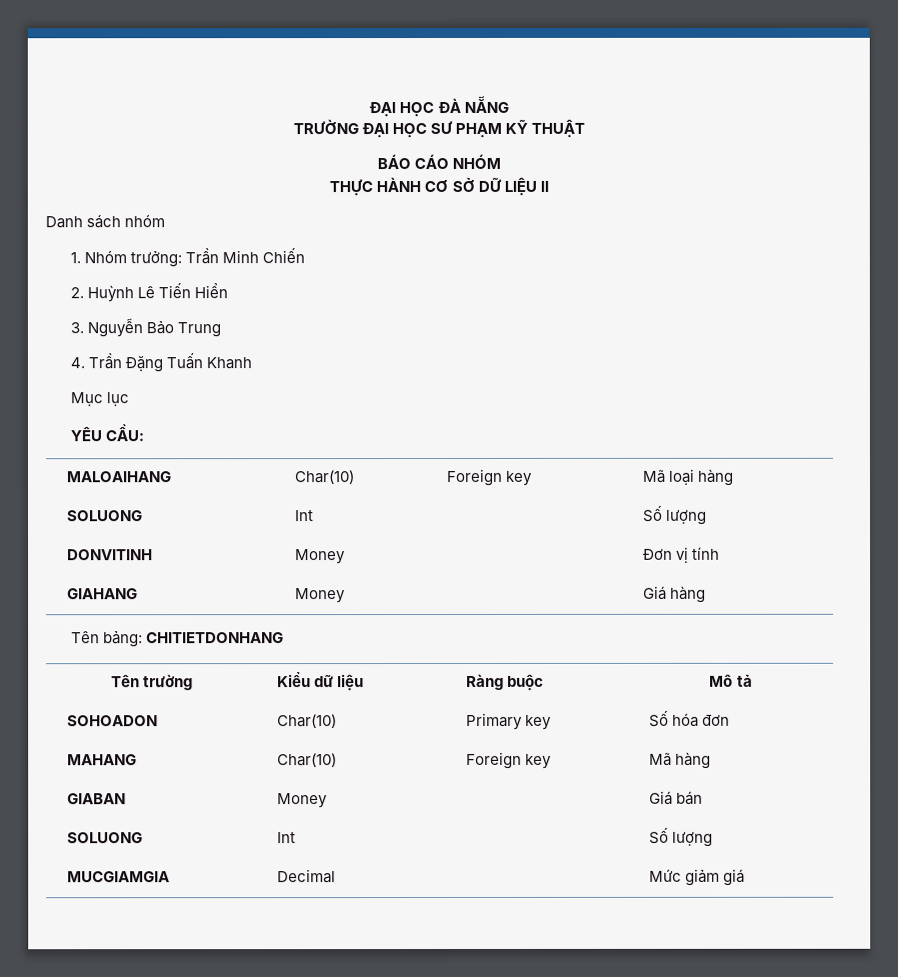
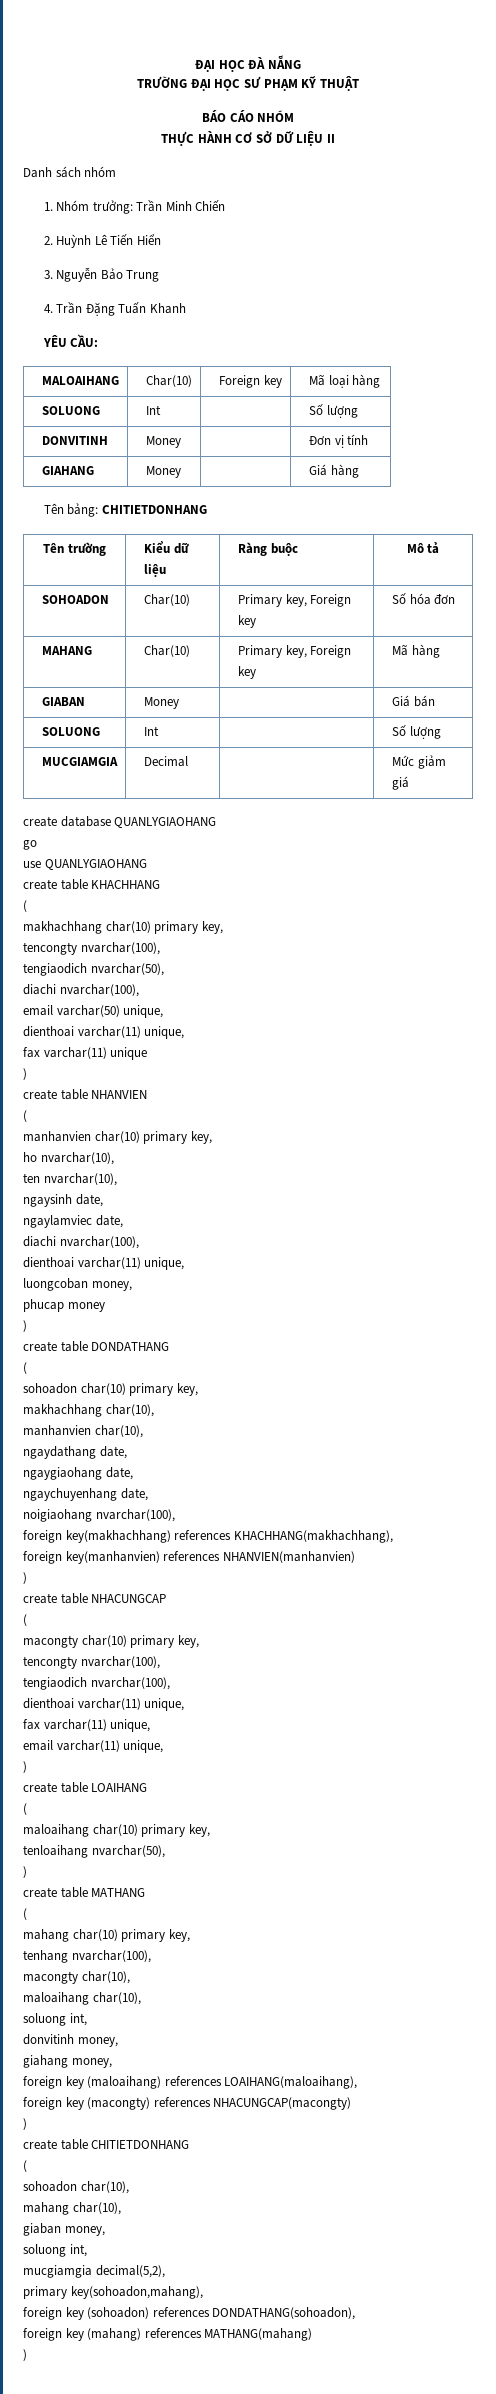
- Mục lục
- SOHOADON | Char(10) | Primary key | Số hóa đơn
+ SOHOADON | Char(10) | Primary key, Foreign key | Số hóa đơn
- MAHANG | Char(10) | Foreign key | Mã hàng
+ MAHANG | Char(10) | Primary key, Foreign key | Mã hàng
+ create database QUANLYGIAOHANG
+ go
+ use QUANLYGIAOHANG
+ create table KHACHHANG
+ (
+ makhachhang char(10) primary key,
+ tencongty nvarchar(100),
+ tengiaodich nvarchar(50),
+ diachi nvarchar(100),
+ email varchar(50) unique,
+ dienthoai varchar(11) unique,
+ fax varchar(11) unique
+ )
+ create table NHANVIEN
+ (
+ manhanvien char(10) primary key,
+ ho nvarchar(10),
+ ten nvarchar(10),
+ ngaysinh date,
+ ngaylamviec date,
+ diachi nvarchar(100),
+ dienthoai varchar(11) unique,
+ luongcoban money,
+ phucap money
+ )
+ create table DONDATHANG
+ (
+ sohoadon char(10) primary key,
+ makhachhang char(10),
+ manhanvien char(10),
+ ngaydathang date,
+ ngaygiaohang date,
+ ngaychuyenhang date,
+ noigiaohang nvarchar(100),
+ foreign key(makhachhang) references KHACHHANG(makhachhang),
+ foreign key(manhanvien) references NHANVIEN(manhanvien)
+ )
+ create table NHACUNGCAP
+ (
+ macongty char(10) primary key,
+ tencongty nvarchar(100),
+ tengiaodich nvarchar(100),
+ dienthoai varchar(11) unique,
+ fax varchar(11) unique,
+ email varchar(11) unique,
+ )
+ create table LOAIHANG
+ (
+ maloaihang char(10) primary key,
+ tenloaihang nvarchar(50),
+ )
+ create table MATHANG
+ (
+ mahang char(10) primary key,
+ tenhang nvarchar(100),
+ macongty char(10),
+ maloaihang char(10),
+ soluong int,
+ donvitinh money,
+ giahang money,
+ foreign key (maloaihang) references LOAIHANG(maloaihang),
+ foreign key (macongty) references NHACUNGCAP(macongty)
+ )
+ create table CHITIETDONHANG
+ (
+ sohoadon char(10),
+ mahang char(10),
+ giaban money,
+ soluong int,
+ mucgiamgia decimal(5,2),
+ primary key(sohoadon,mahang),
+ foreign key (sohoadon) references DONDATHANG(sohoadon),
+ foreign key (mahang) references MATHANG(mahang)
+ )

